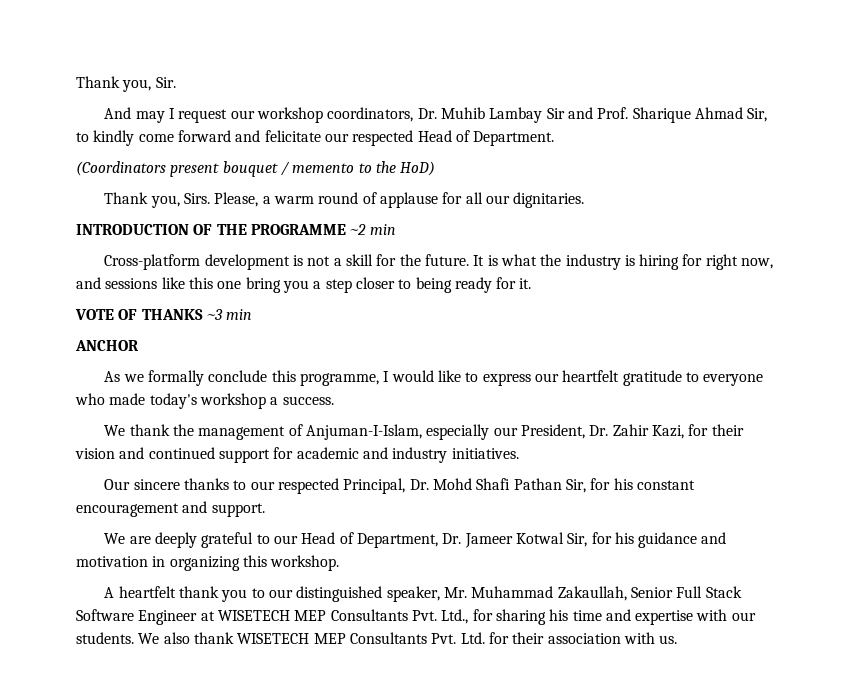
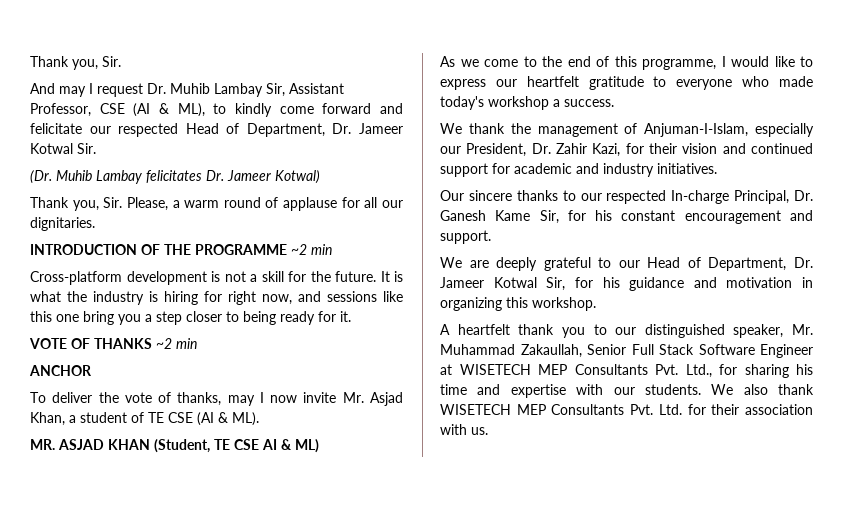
- And may I request our workshop coordinators, Dr. Muhib Lambay Sir and Prof. Sharique Ahmad Sir, to kindly come forward and felicitate our respected Head of Department.
- (Coordinators present bouquet / memento to the HoD)
- Thank you, Sirs. Please, a warm round of applause for all our dignitaries.
+ And may I request Dr. Muhib Lambay Sir, Assistant Professor, CSE (AI & ML), to kindly come forward and felicitate our respected Head of Department, Dr. Jameer Kotwal Sir.
+ (Dr. Muhib Lambay felicitates Dr. Jameer Kotwal)
+ Thank you, Sir. Please, a warm round of applause for all our dignitaries.
- VOTE OF THANKS ~3 min
+ VOTE OF THANKS ~2 min
- As we formally conclude this programme, I would like to express our heartfelt gratitude to everyone who made today's workshop a success.
+ To deliver the vote of thanks, may I now invite Mr. Asjad Khan, a student of TE CSE (AI & ML).
+ MR. ASJAD KHAN (Student, TE CSE AI & ML)
+ As we come to the end of this programme, I would like to express our heartfelt gratitude to everyone who made today's workshop a success.
- Our sincere thanks to our respected Principal, Dr. Mohd Shafi Pathan Sir, for his constant encouragement and support.
+ Our sincere thanks to our respected In-charge Principal, Dr. Ganesh Kame Sir, for his constant encouragement and support.

